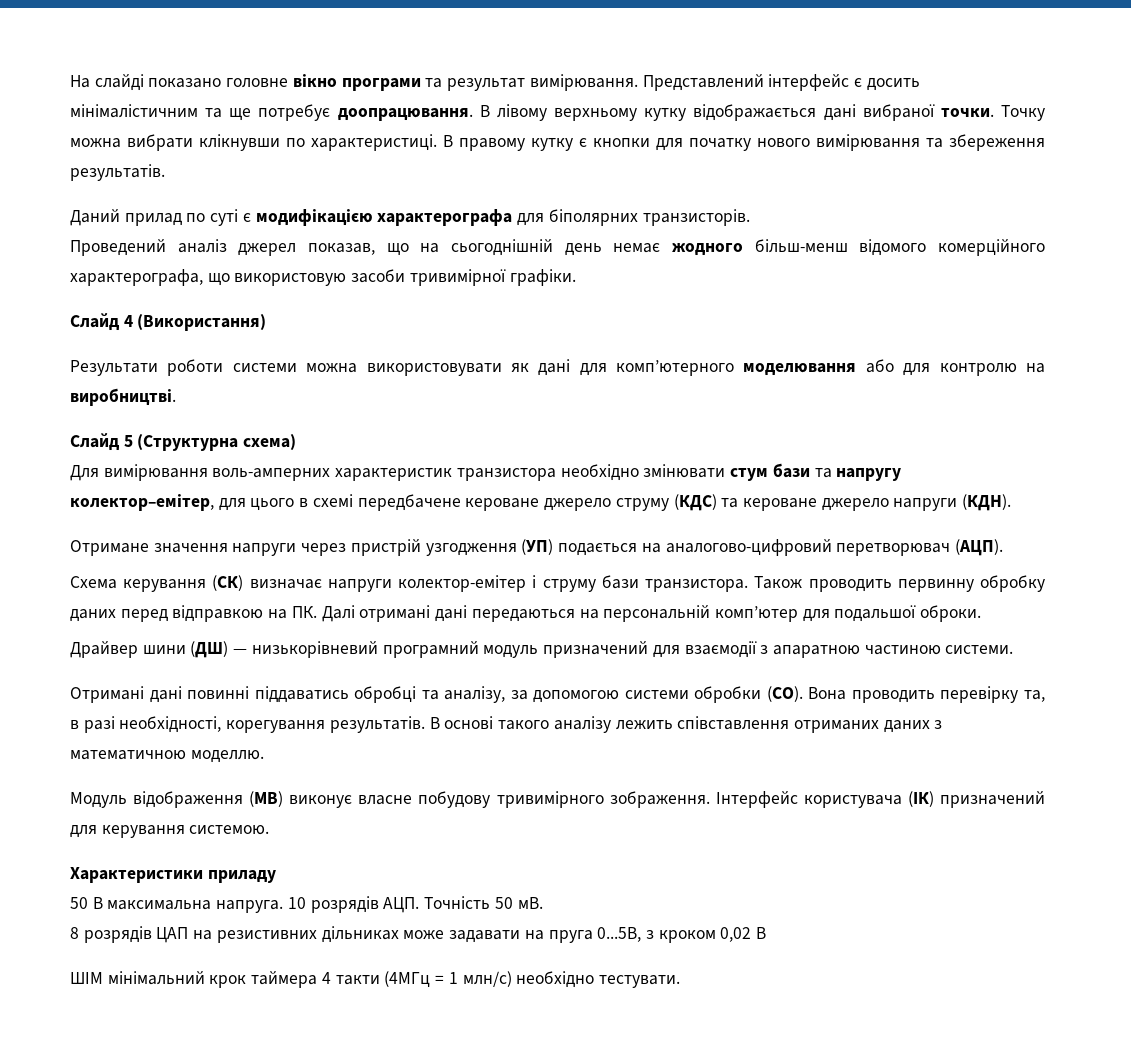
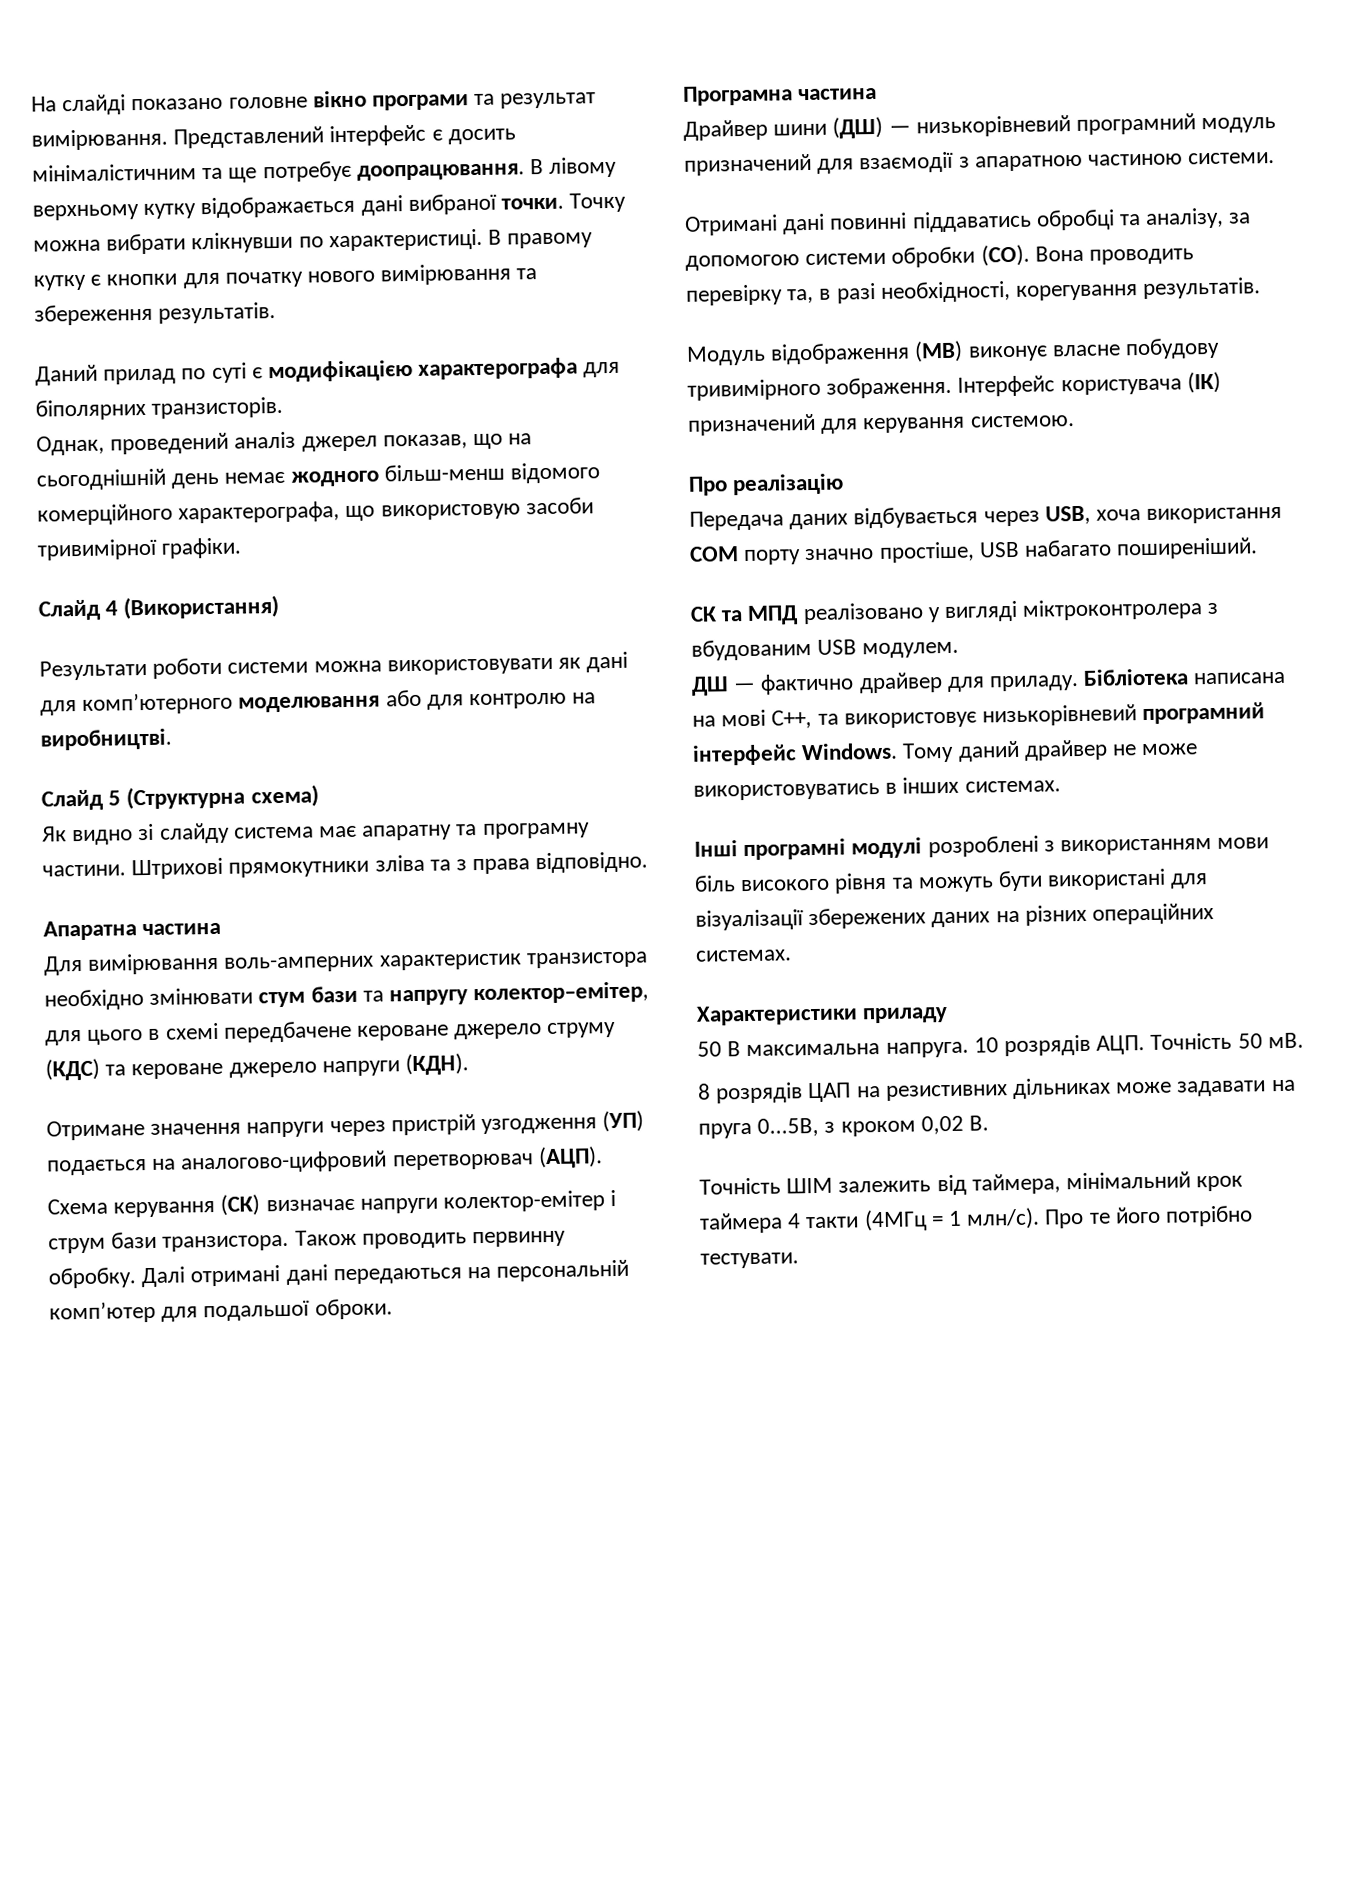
- Проведений аналіз джерел показав, що на сьогоднішній день немає жодного більш-менш відомого комерційного характерографа, що використовую засоби тривимірної графіки.
+ Однак, проведений аналіз джерел показав, що на сьогоднішній день немає жодного більш-менш відомого комерційного характерографа, що використовую засоби тривимірної графіки.
+ Як видно зі слайду система має апаратну та програмну частини. Штрихові прямокутники зліва та з права відповідно.
+ Апаратна частина
- Схема керування (СК) визначає напруги колектор-емітер і струму бази транзистора.
+ Схема керування (СК) визначає напруги колектор-емітер і струм бази транзистора.
- Також проводить первинну обробку даних перед відправкою на ПК. Далі отримані дані передаються на персональній комп’ютер для подальшої оброки.
+ Також проводить первинну обробку. Далі отримані дані передаються на персональній комп’ютер для подальшої оброки.
+ Програмна частина
- В основі такого аналізу лежить співставлення отриманих даних з математичною моделлю.
+ Про реалізацію
+ Передача даних відбувається через USB, хоча використання COM порту значно простіше, USB набагато поширеніший.
+ СК та МПД реалізовано у вигляді міктроконтролера з вбудованим USB модулем.
+ ДШ — фактично драйвер для приладу. Бібліотека написана на мові С++, та використовує низькорівневий програмний інтерфейс Windows. Тому даний драйвер не може використовуватись в інших системах.
+ Інші програмні модулі розроблені з використанням мови біль високого рівня та можуть бути використані для візуалізації збережених даних на різних операційних системах.
- 8 розрядів ЦАП на резистивних дільниках може задавати на пруга 0...5В, з кроком 0,02 В
- ШІМ мінімальний крок таймера 4 такти (4МГц = 1 млн/с) необхідно тестувати.
+ 8 розрядів ЦАП на резистивних дільниках може задавати на пруга 0...5В, з кроком 0,02 В.
+ Точність ШІМ залежить від таймера, мінімальний крок таймера 4 такти (4МГц = 1 млн/с). Про те його потрібно тестувати.

